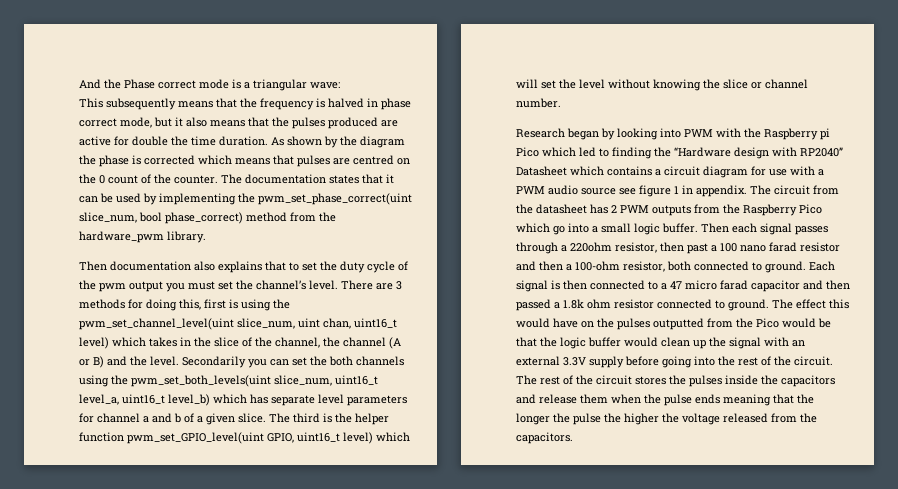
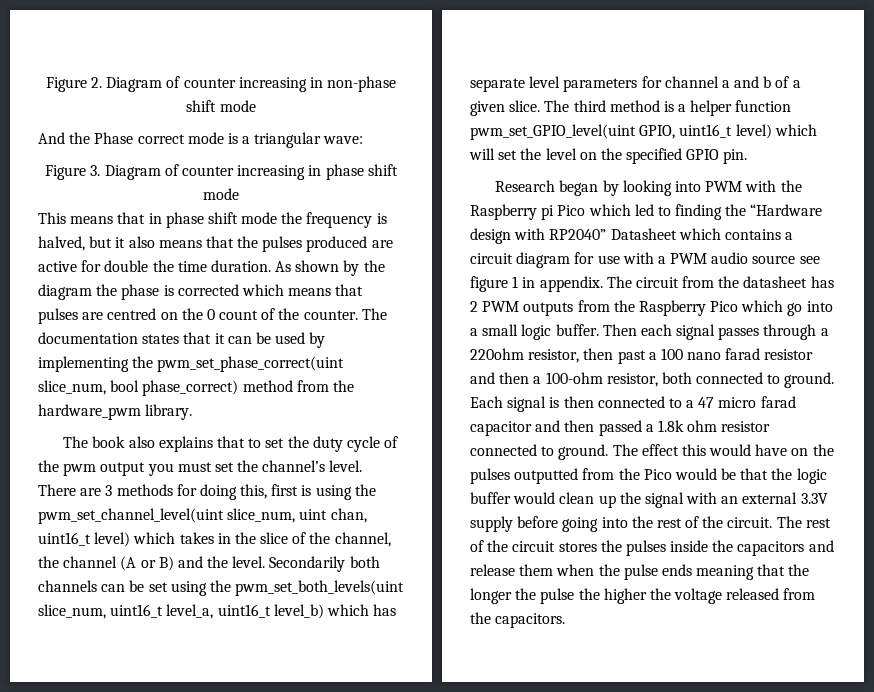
+ Figure 2. Diagram of counter increasing in non-phase shift mode
+ Figure 3. Diagram of counter increasing in phase shift mode
- This subsequently means that the frequency is halved in phase correct mode, but it also means that the pulses produced are active for double the time duration.
+ This means that in phase shift mode the frequency is halved, but it also means that the pulses produced are active for double the time duration.
- Then documentation also explains that to set the duty cycle of the pwm output you must set the channel’s level.
+ The book also explains that to set the duty cycle of the pwm output you must set the channel’s level.
- Secondarily you can set the both channels using the pwm_set_both_levels(uint slice_num, uint16_t level_a, uint16_t level_b) which has separate level parameters for channel a and b of a given slice.
+ Secondarily both channels can be set using the pwm_set_both_levels(uint slice_num, uint16_t level_a, uint16_t level_b) which has separate level parameters for channel a and b of a given slice.
- The third is the helper function pwm_set_GPIO_level(uint GPIO, uint16_t level) which will set the level without knowing the slice or channel number.
+ The third method is a helper function pwm_set_GPIO_level(uint GPIO, uint16_t level) which will set the level on the specified GPIO pin.

